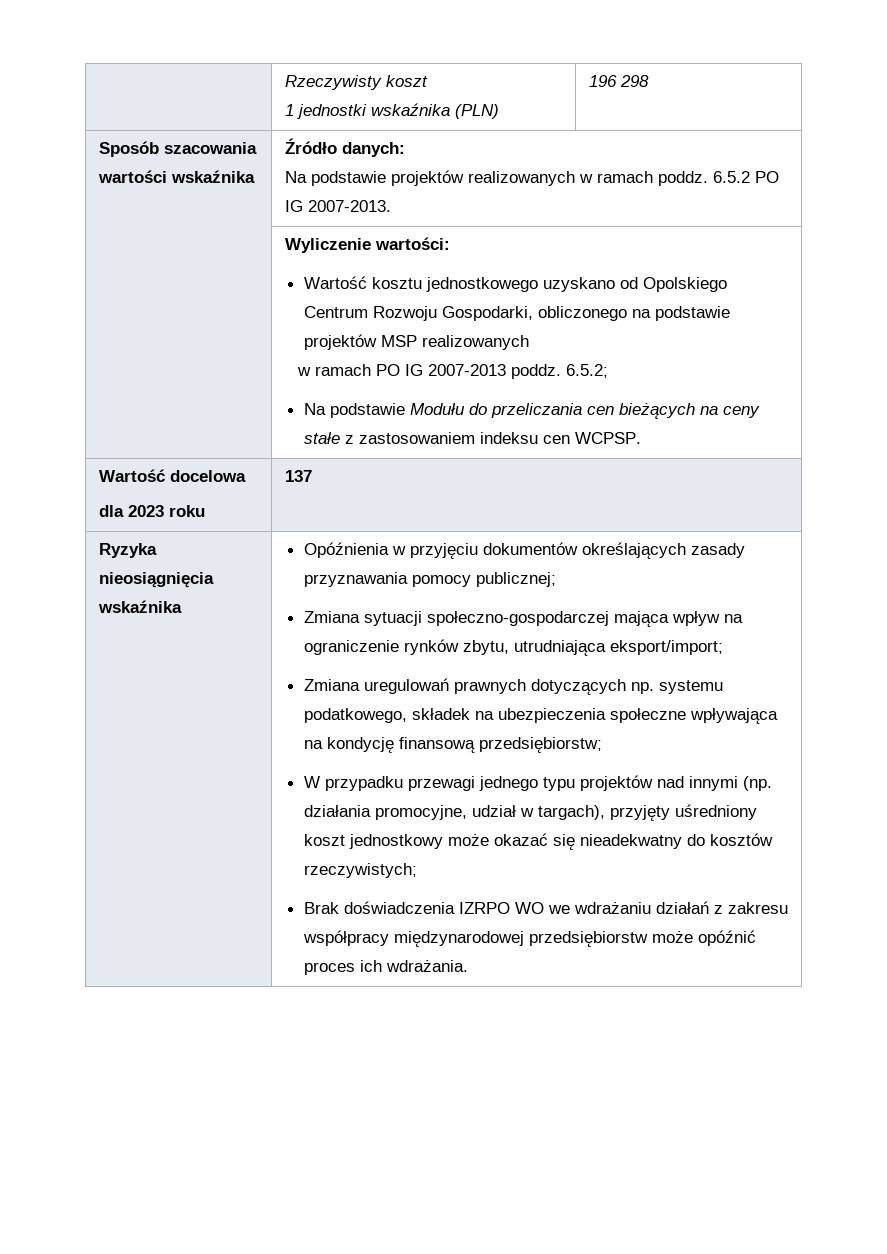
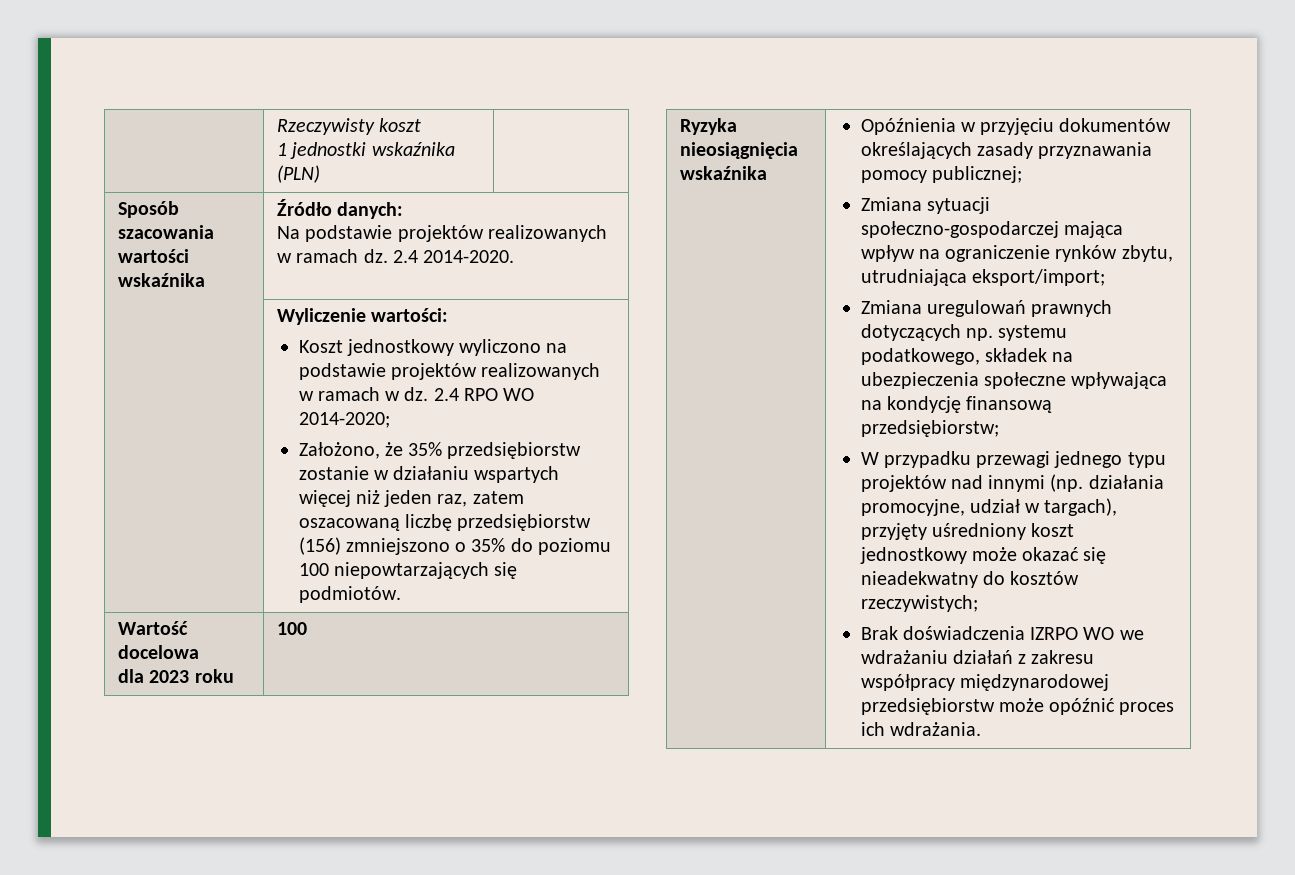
  | Rzeczywisty koszt
- 1 jednostki wskaźnika (PLN) | 196 298
+ 1 jednostki wskaźnika (PLN) |
  Sposób szacowania wartości wskaźnika | Źródło danych:
- Na podstawie projektów realizowanych w ramach poddz. 6.5.2 PO IG 2007-2013.
+ Na podstawie projektów realizowanych w ramach dz. 2.4 2014-2020.
  | Wyliczenie wartości:
- Wartość kosztu jednostkowego uzyskano od Opolskiego Centrum Rozwoju Gospodarki, obliczonego na podstawie projektów MSP realizowanych
- w ramach PO IG 2007-2013 poddz. 6.5.2;
- Na podstawie Modułu do przeliczania cen bieżących na ceny stałe z zastosowaniem indeksu cen WCPSP.
+ Koszt jednostkowy wyliczono na podstawie projektów realizowanych w ramach w dz. 2.4 RPO WO 2014-2020;
+ Założono, że 35% przedsiębiorstw zostanie w działaniu wspartych więcej niż jeden raz, zatem oszacowaną liczbę przedsiębiorstw (156) zmniejszono o 35% do poziomu 100 niepowtarzających się podmiotów.
  Wartość docelowa
- dla 2023 roku | 137
+ dla 2023 roku | 100

